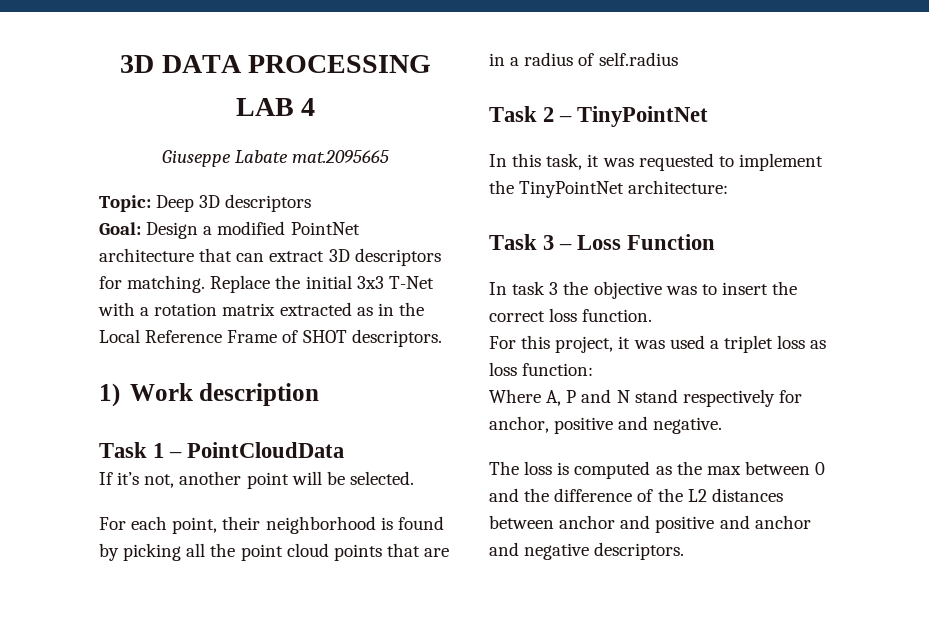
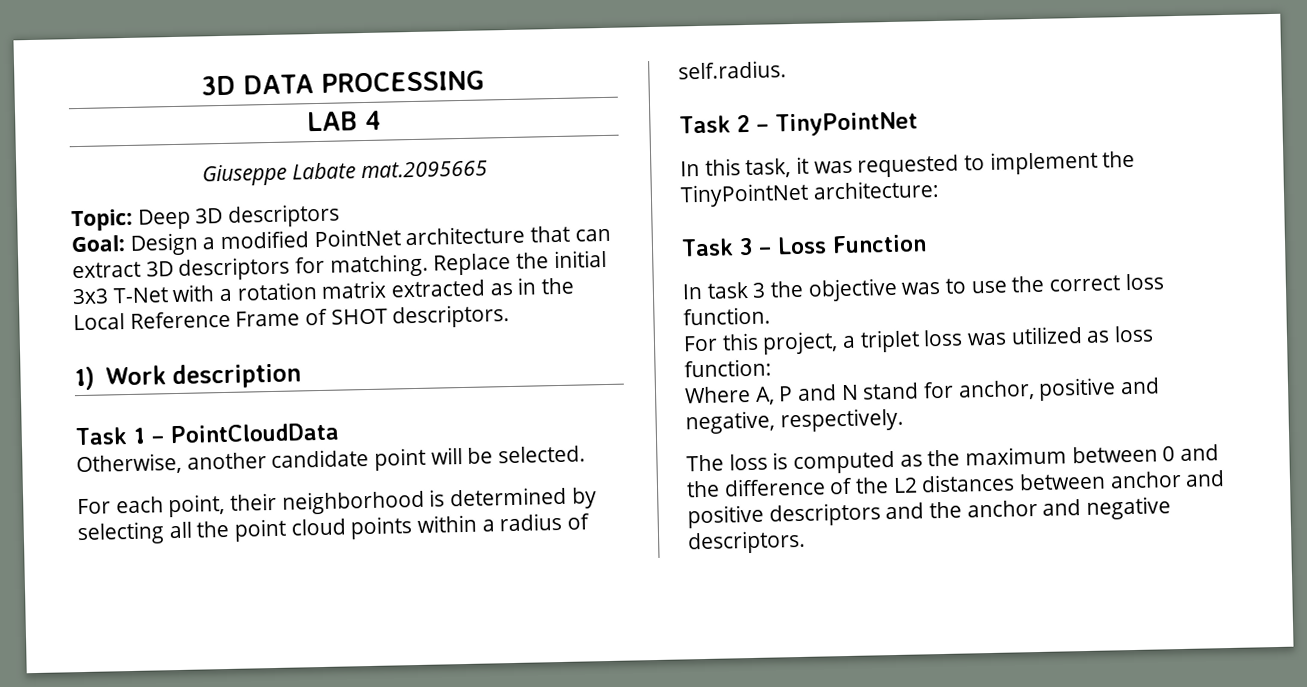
- If it’s not, another point will be selected.
+ Otherwise, another candidate point will be selected.
- For each point, their neighborhood is found by picking all the point cloud points that are in a radius of self.radius
+ For each point, their neighborhood is determined by selecting all the point cloud points within a radius of self.radius.
- In task 3 the objective was to insert the correct loss function.
+ In task 3 the objective was to use the correct loss function.
- For this project, it was used a triplet loss as loss function:
+ For this project, a triplet loss was utilized as loss function:
- Where A, P and N stand respectively for anchor, positive and negative.
+ Where A, P and N stand for anchor, positive and negative, respectively.
- The loss is computed as the max between 0 and the difference of the L2 distances between anchor and positive and anchor and negative descriptors.
+ The loss is computed as the maximum between 0 and the difference of the L2 distances between anchor and positive descriptors and the anchor and negative descriptors.

